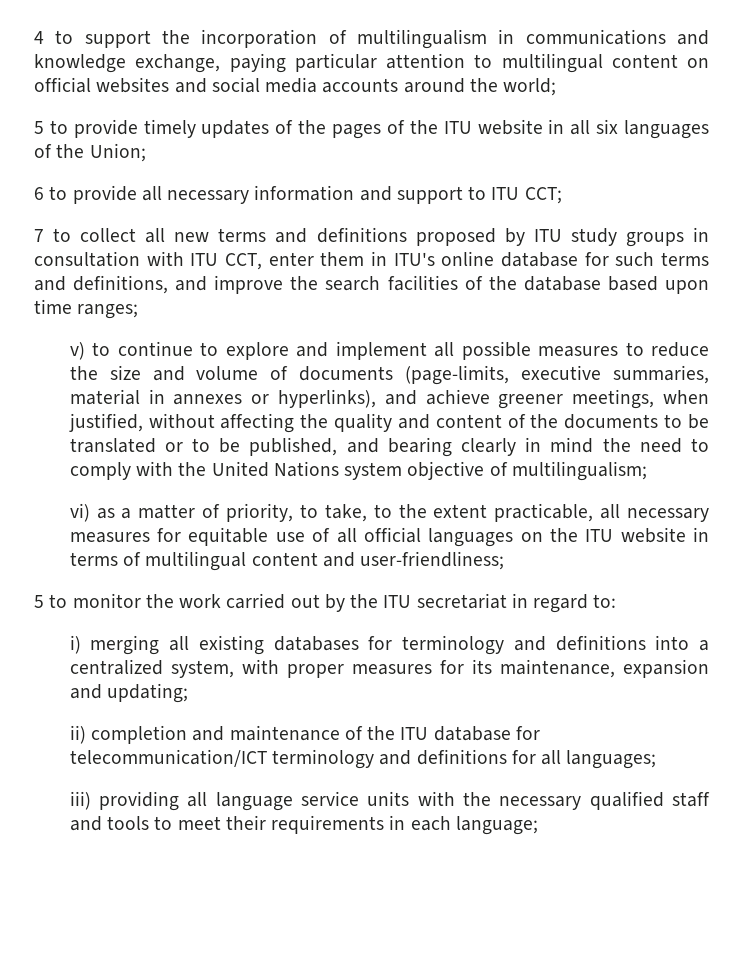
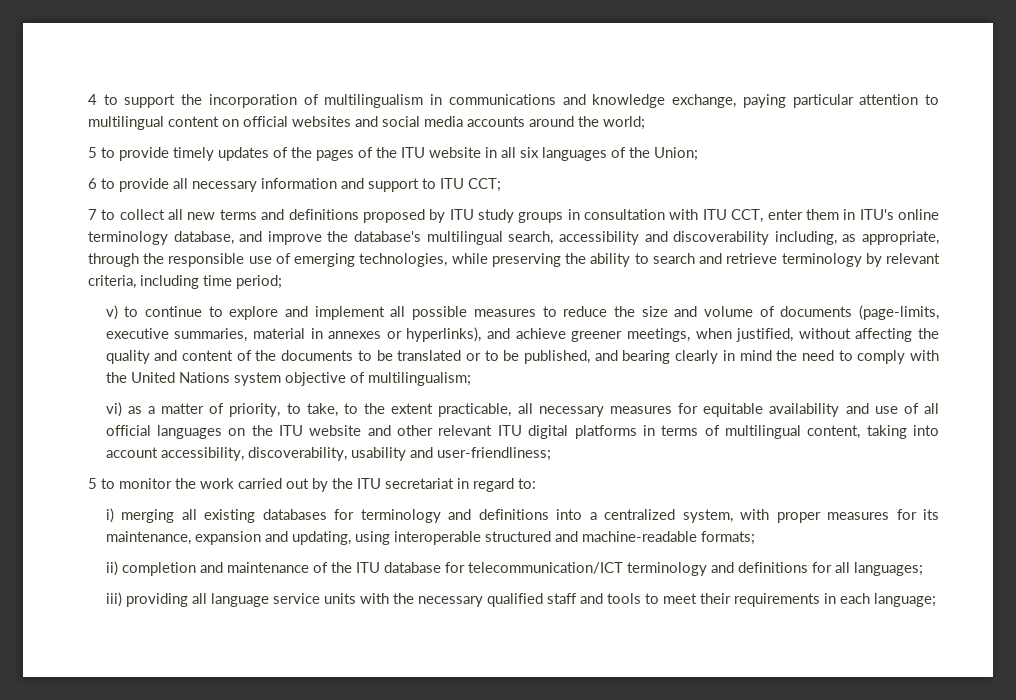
- 7 to collect all new terms and definitions proposed by ITU study groups in consultation with ITU CCT, enter them in ITU's online database for such terms and definitions, and improve the search facilities of the database based upon time ranges;
+ 7 to collect all new terms and definitions proposed by ITU study groups in consultation with ITU CCT, enter them in ITU's online terminology database, and improve the database's multilingual search, accessibility and discoverability including, as appropriate, through the responsible use of emerging technologies, while preserving the ability to search and retrieve terminology by relevant criteria, including time period;
- vi) as a matter of priority, to take, to the extent practicable, all necessary measures for equitable use of all official languages on the ITU website in terms of multilingual content and user-friendliness;
+ vi) as a matter of priority, to take, to the extent practicable, all necessary measures for equitable availability and use of all official languages on the ITU website and other relevant ITU digital platforms in terms of multilingual content, taking into account accessibility, discoverability, usability and user-friendliness;
- i) merging all existing databases for terminology and definitions into a centralized system, with proper measures for its maintenance, expansion and updating;
+ i) merging all existing databases for terminology and definitions into a centralized system, with proper measures for its maintenance, expansion and updating, using interoperable structured and machine-readable formats;

